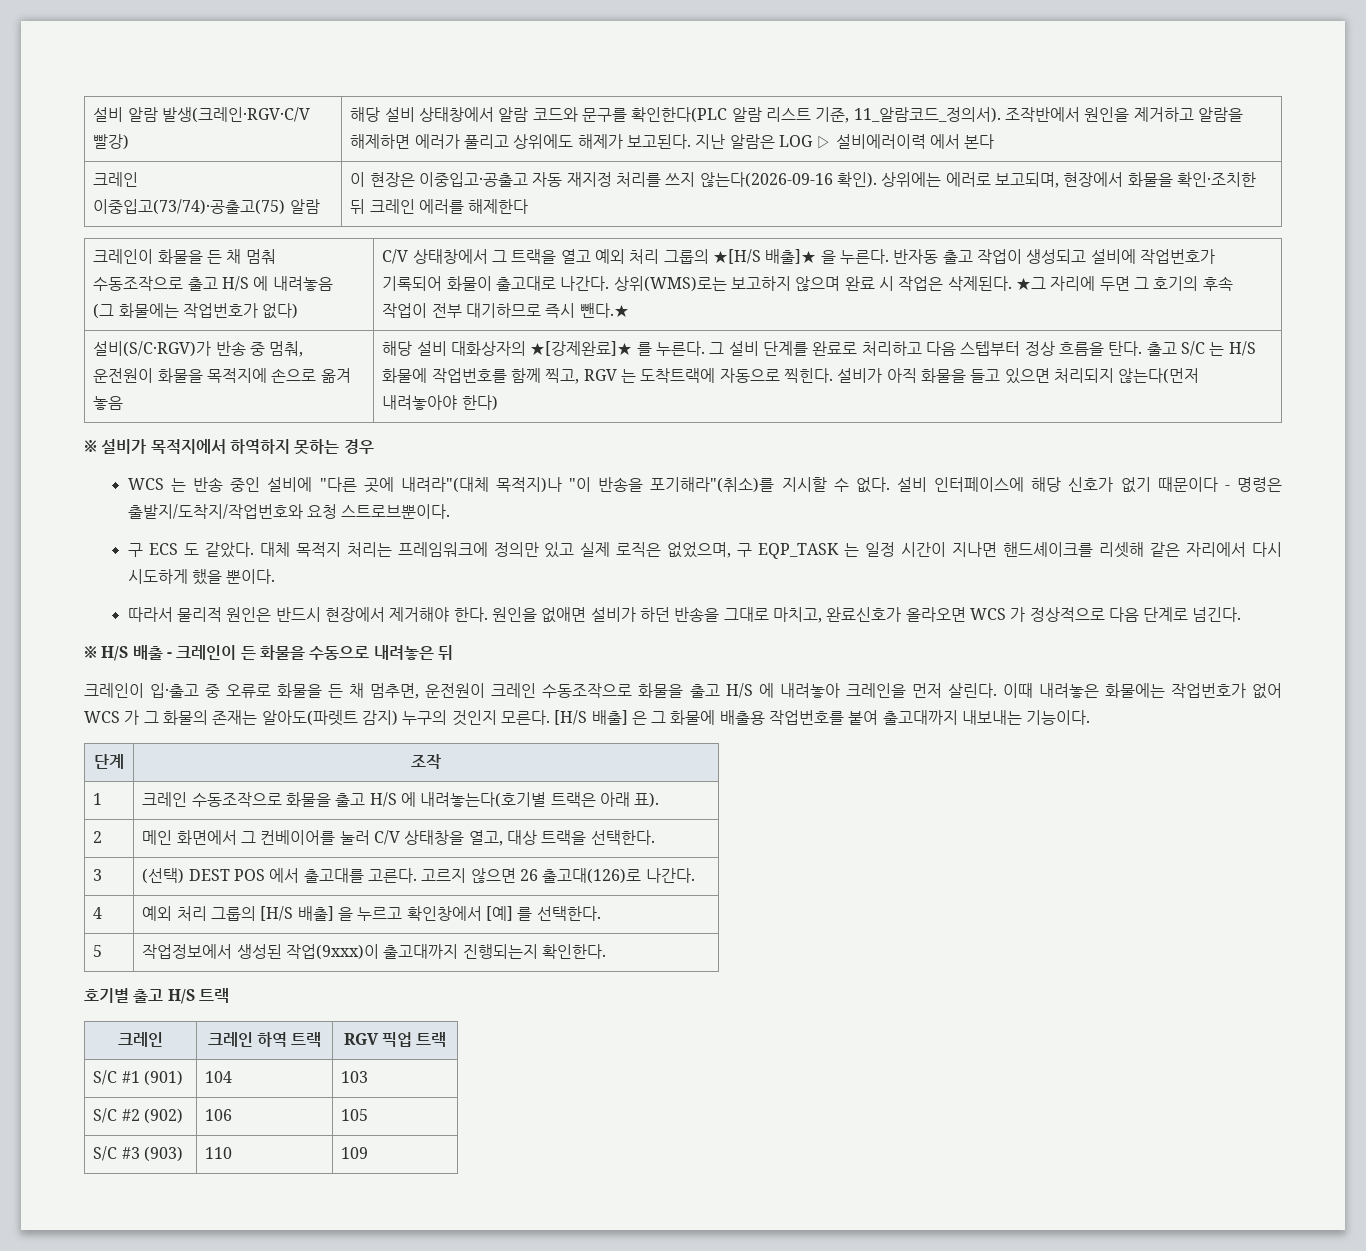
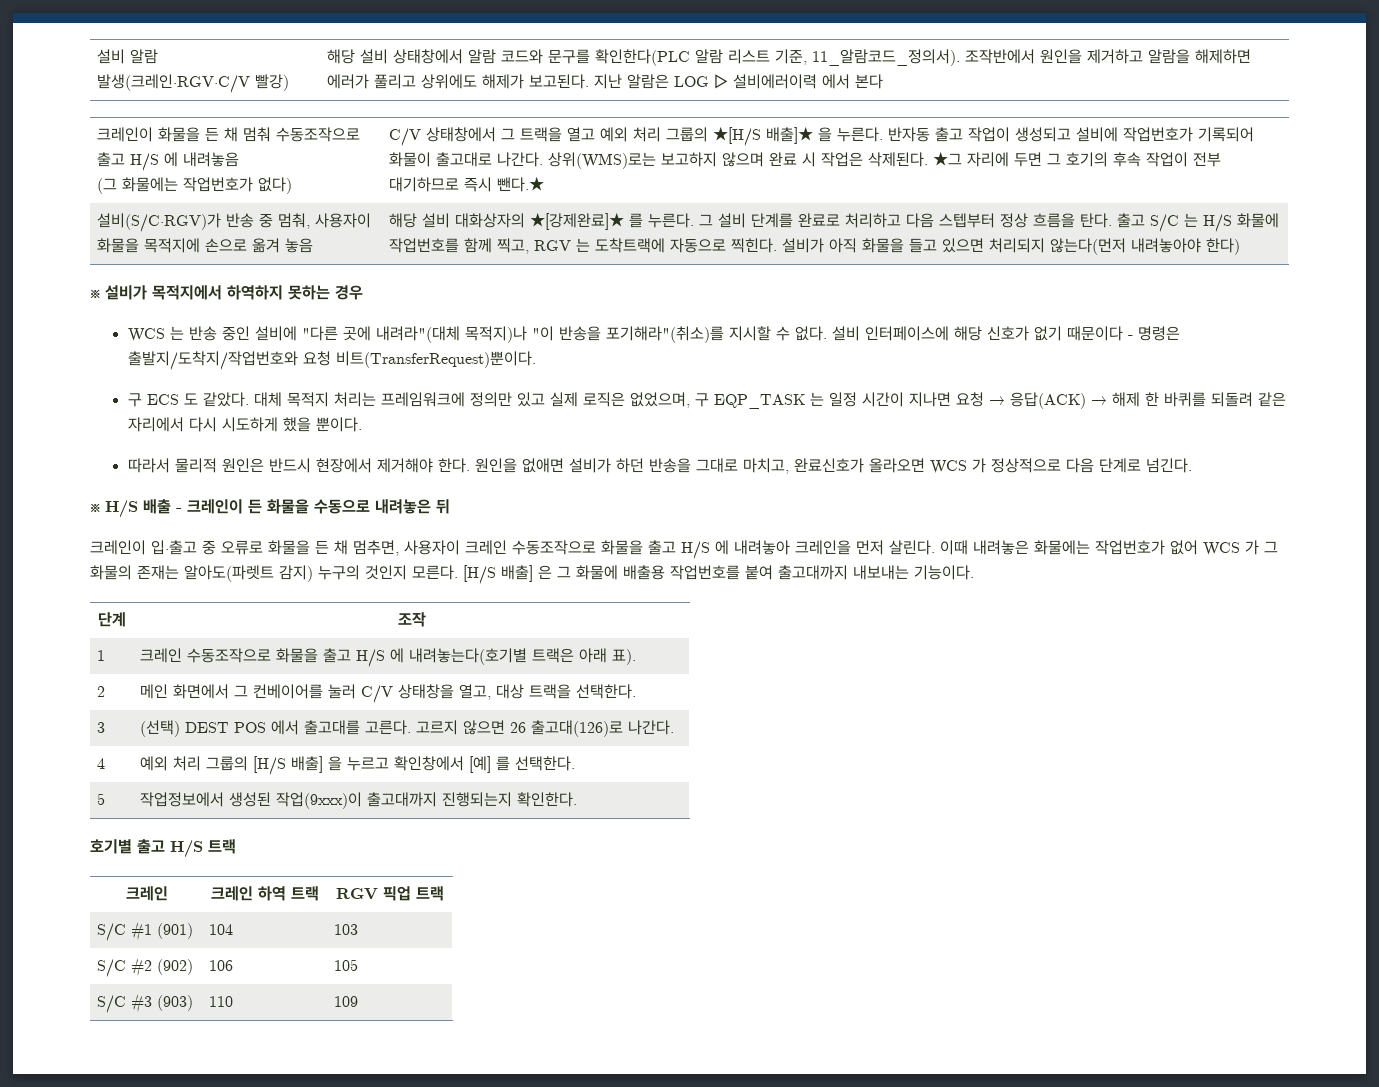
- 크레인 이중입고(73/74)·공출고(75) 알람 | 이 현장은 이중입고·공출고 자동 재지정 처리를 쓰지 않는다(2026-09-16 확인). 상위에는 에러로 보고되며, 현장에서 화물을 확인·조치한 뒤 크레인 에러를 해제한다
- 설비(S/C·RGV)가 반송 중 멈춰, 운전원이 화물을 목적지에 손으로 옮겨 놓음
+ 설비(S/C·RGV)가 반송 중 멈춰, 사용자이 화물을 목적지에 손으로 옮겨 놓음
- 설비 인터페이스에 해당 신호가 없기 때문이다 - 명령은 출발지/도착지/작업번호와 요청 스트로브뿐이다.
+ 설비 인터페이스에 해당 신호가 없기 때문이다 - 명령은 출발지/도착지/작업번호와 요청 비트(TransferRequest)뿐이다.
- 대체 목적지 처리는 프레임워크에 정의만 있고 실제 로직은 없었으며, 구 EQP_TASK 는 일정 시간이 지나면 핸드셰이크를 리셋해 같은 자리에서 다시 시도하게 했을 뿐이다.
+ 대체 목적지 처리는 프레임워크에 정의만 있고 실제 로직은 없었으며, 구 EQP_TASK 는 일정 시간이 지나면 요청 → 응답(ACK) → 해제 한 바퀴를 되돌려 같은 자리에서 다시 시도하게 했을 뿐이다.
- 크레인이 입·출고 중 오류로 화물을 든 채 멈추면, 운전원이 크레인 수동조작으로 화물을 출고 H/S 에 내려놓아 크레인을 먼저 살린다.
+ 크레인이 입·출고 중 오류로 화물을 든 채 멈추면, 사용자이 크레인 수동조작으로 화물을 출고 H/S 에 내려놓아 크레인을 먼저 살린다.

